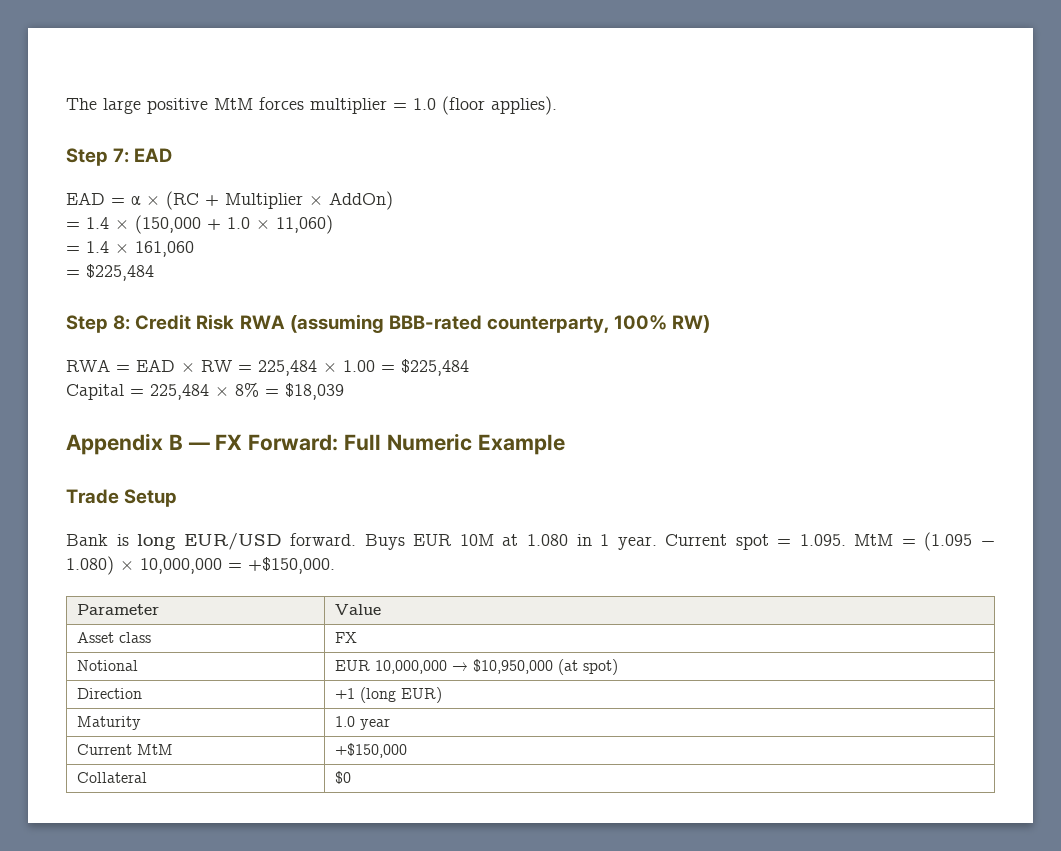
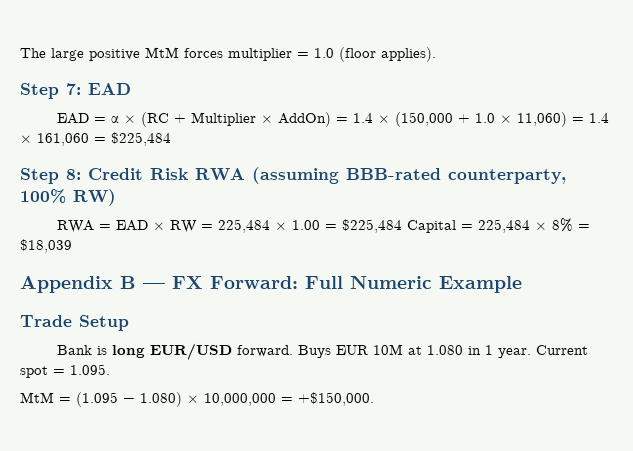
- EAD = α × (RC + Multiplier × AddOn)
- = 1.4 × (150,000 + 1.0 × 11,060)
- = 1.4 × 161,060
- = $225,484
+ EAD = α × (RC + Multiplier × AddOn) = 1.4 × (150,000 + 1.0 × 11,060) = 1.4 × 161,060 = $225,484
- RWA = EAD × RW = 225,484 × 1.00 = $225,484
- Capital = 225,484 × 8% = $18,039
+ RWA = EAD × RW = 225,484 × 1.00 = $225,484 Capital = 225,484 × 8% = $18,039
- Current spot = 1.095. MtM = (1.095 − 1.080) × 10,000,000 = +$150,000.
+ Current spot = 1.095.
+ MtM = (1.095 − 1.080) × 10,000,000 = +$150,000.
- Parameter | Value
- Asset class | FX
- Notional | EUR 10,000,000 → $10,950,000 (at spot)
- Direction | +1 (long EUR)
- Maturity | 1.0 year
- Current MtM | +$150,000
- Collateral | $0

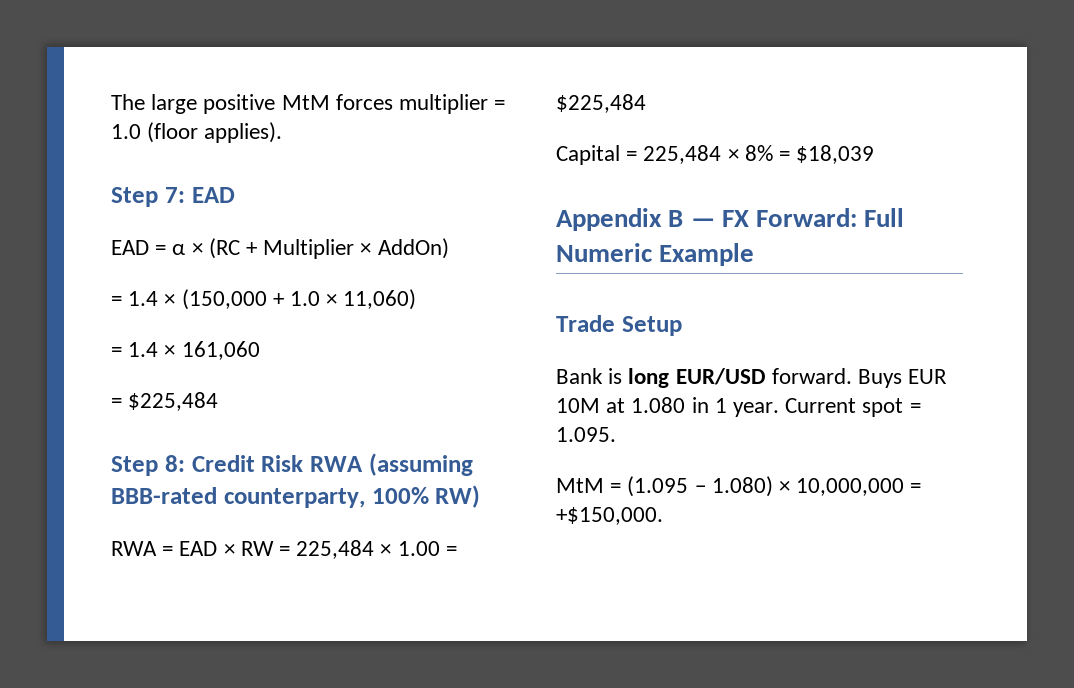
- EAD = α × (RC + Multiplier × AddOn) = 1.4 × (150,000 + 1.0 × 11,060) = 1.4 × 161,060 = $225,484
+ EAD = α × (RC + Multiplier × AddOn)
+ = 1.4 × (150,000 + 1.0 × 11,060)
+ = 1.4 × 161,060
+ = $225,484
- RWA = EAD × RW = 225,484 × 1.00 = $225,484 Capital = 225,484 × 8% = $18,039
+ RWA = EAD × RW = 225,484 × 1.00 = $225,484
+ Capital = 225,484 × 8% = $18,039

